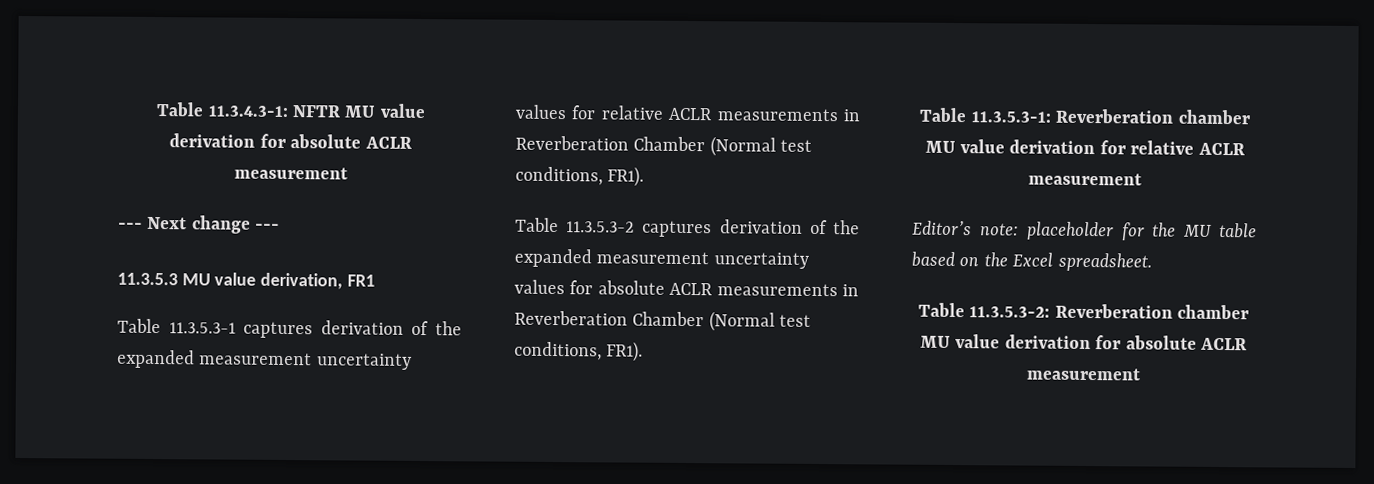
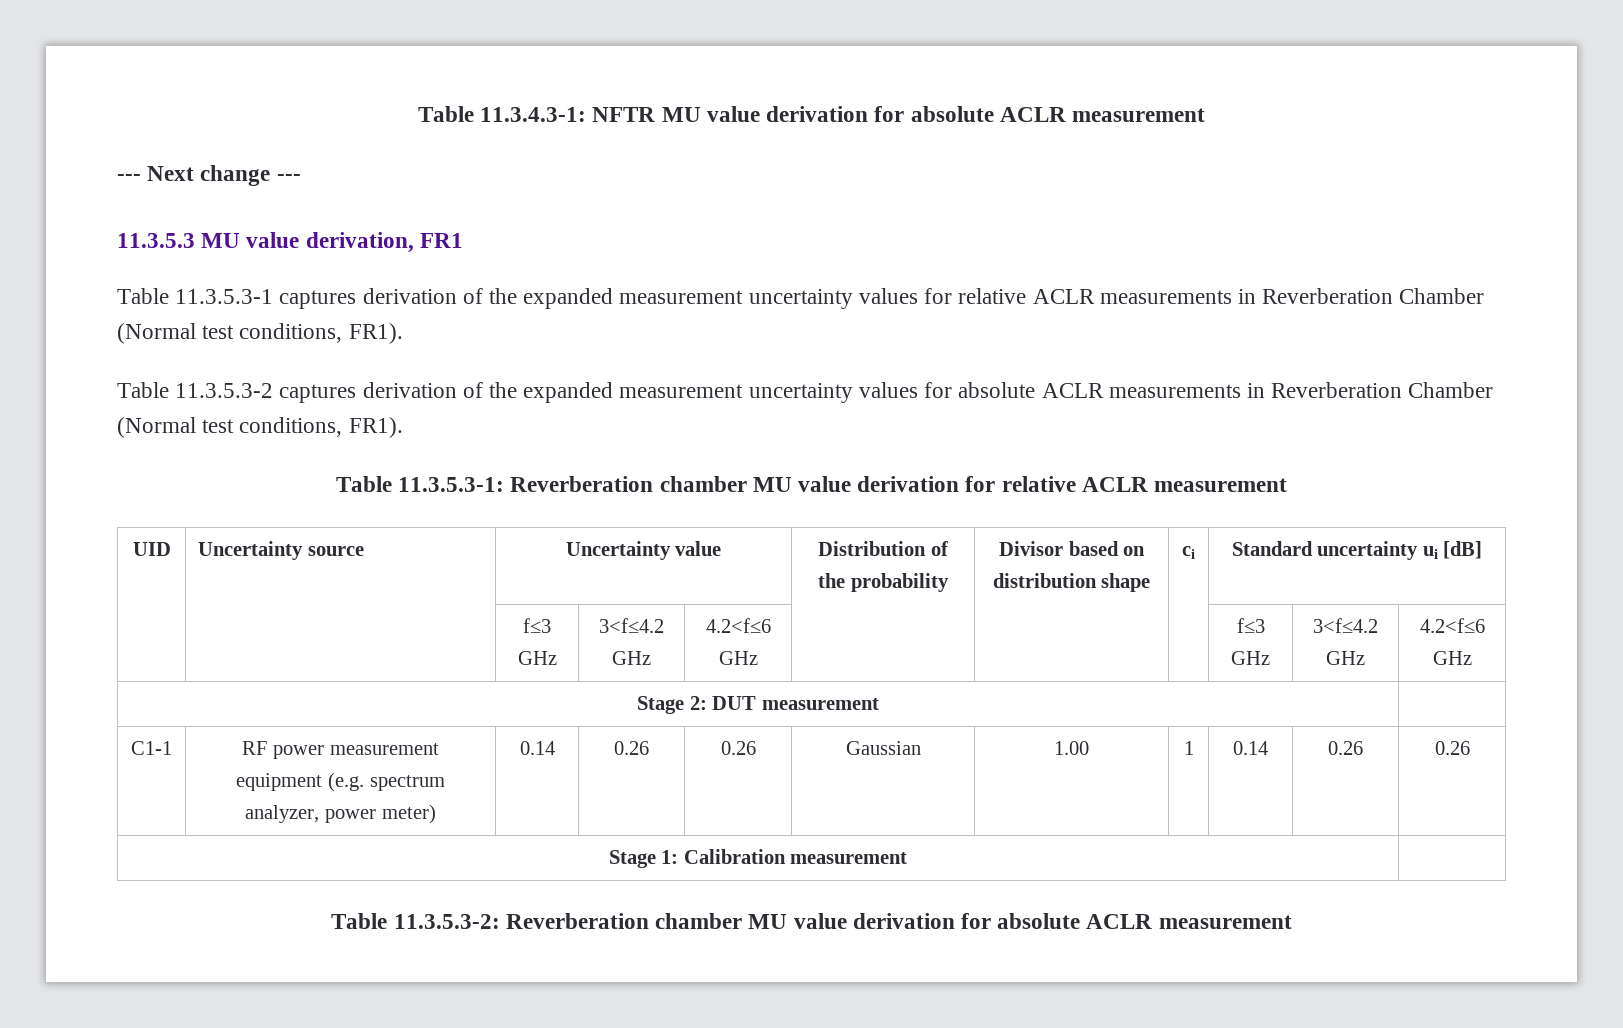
- Editor’s note: placeholder for the MU table based on the Excel spreadsheet.
+ UID | Uncertainty source | Uncertainty value | Distribution of the probability | Divisor based on distribution shape | ci | Standard uncertainty ui [dB]
+ | | f≤3 GHz | 3<f≤4.2 GHz | 4.2<f≤6 GHz | | | | f≤3 GHz | 3<f≤4.2 GHz | 4.2<f≤6 GHz
+ Stage 2: DUT measurement |
+ C1-1 | RF power measurement equipment (e.g. spectrum analyzer, power meter) | 0.14 | 0.26 | 0.26 | Gaussian | 1.00 | 1 | 0.14 | 0.26 | 0.26
+ Stage 1: Calibration measurement |

